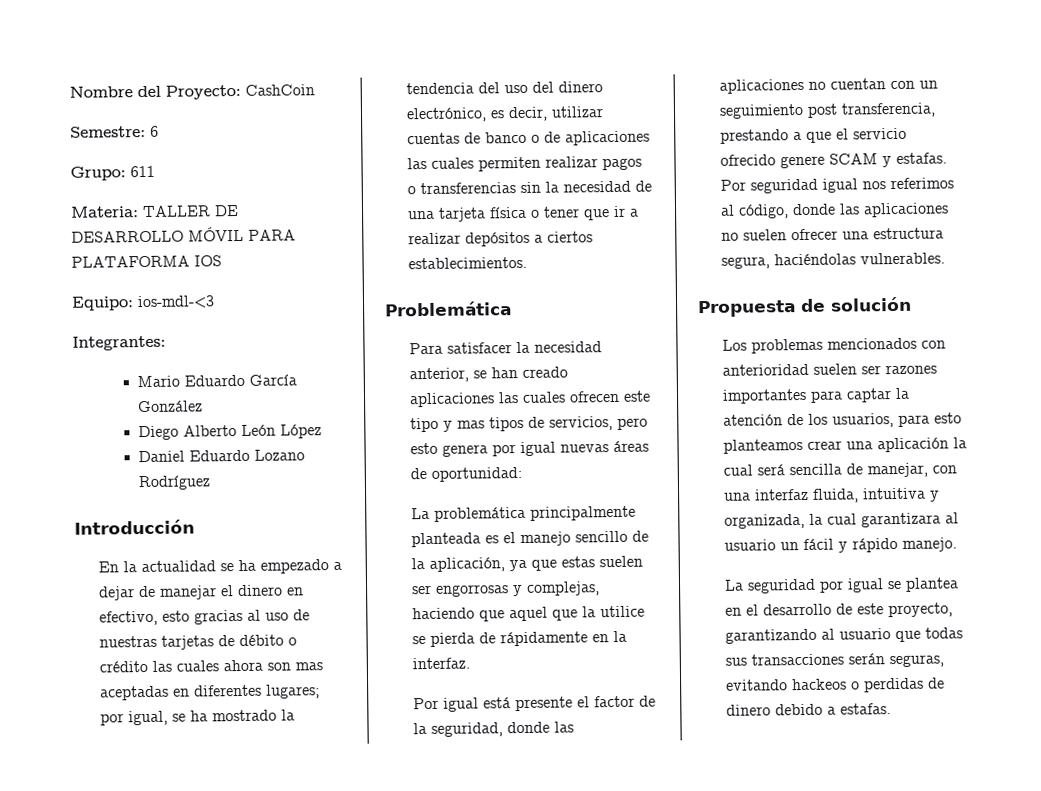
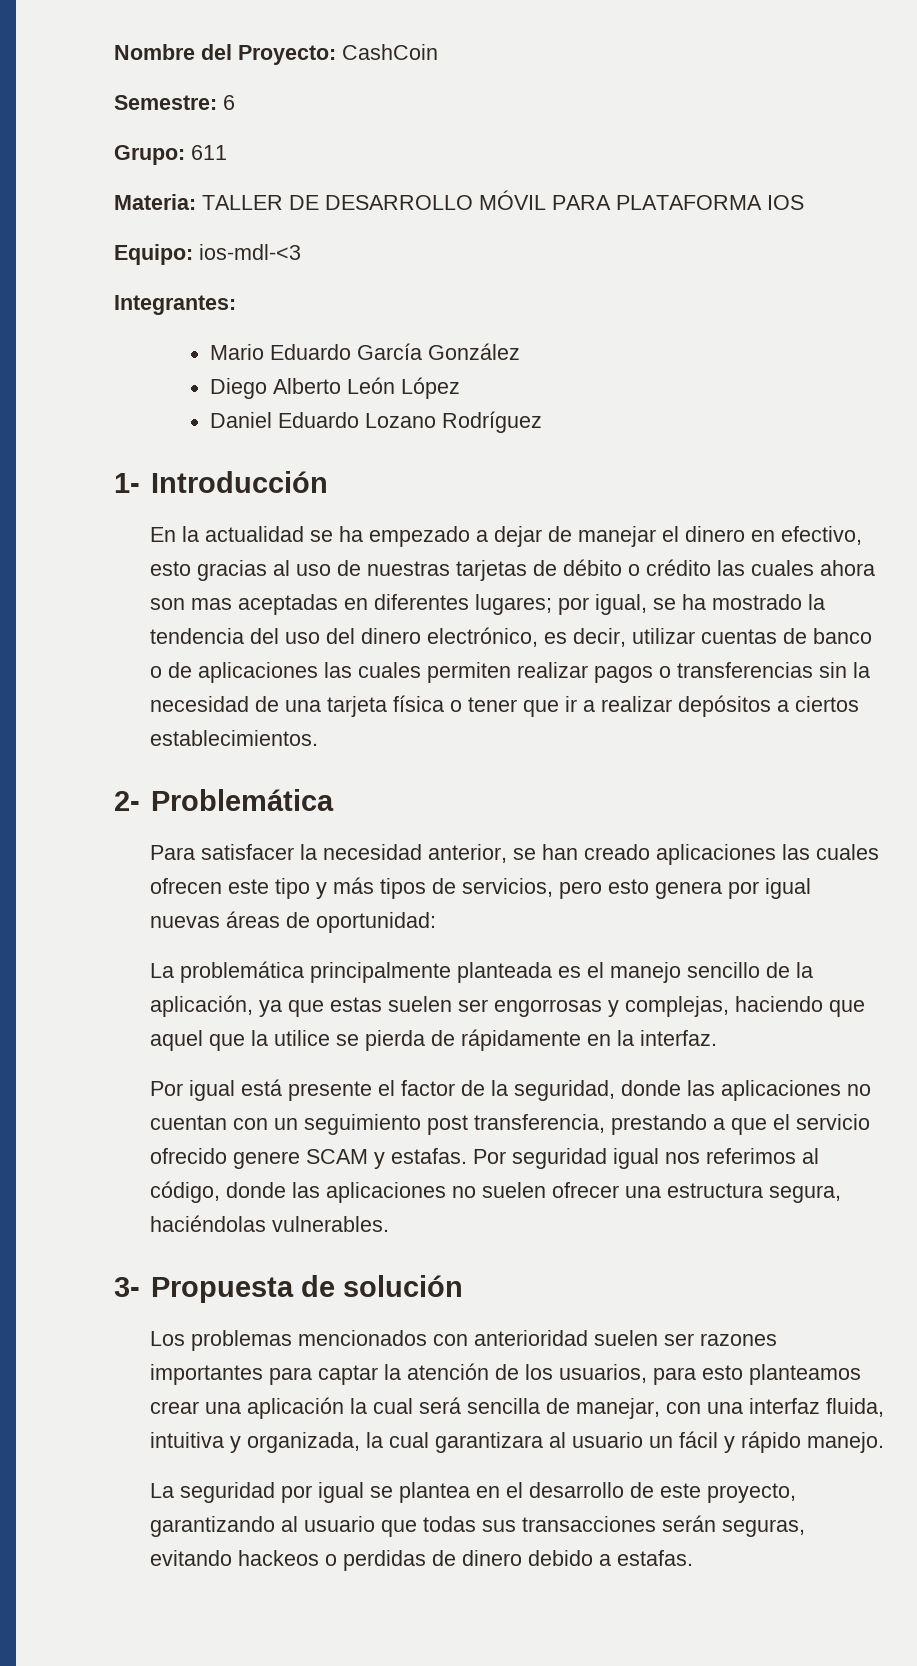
- Introducción
+ 1- Introducción
- Problemática
+ 2- Problemática
- Para satisfacer la necesidad anterior, se han creado aplicaciones las cuales ofrecen este tipo y mas tipos de servicios, pero esto genera por igual nuevas áreas de oportunidad:
+ Para satisfacer la necesidad anterior, se han creado aplicaciones las cuales ofrecen este tipo y más tipos de servicios, pero esto genera por igual nuevas áreas de oportunidad:
- Propuesta de solución
+ 3- Propuesta de solución

